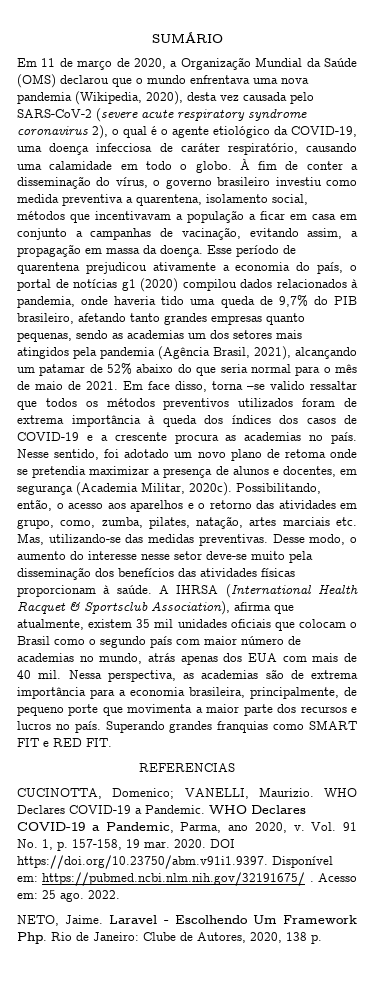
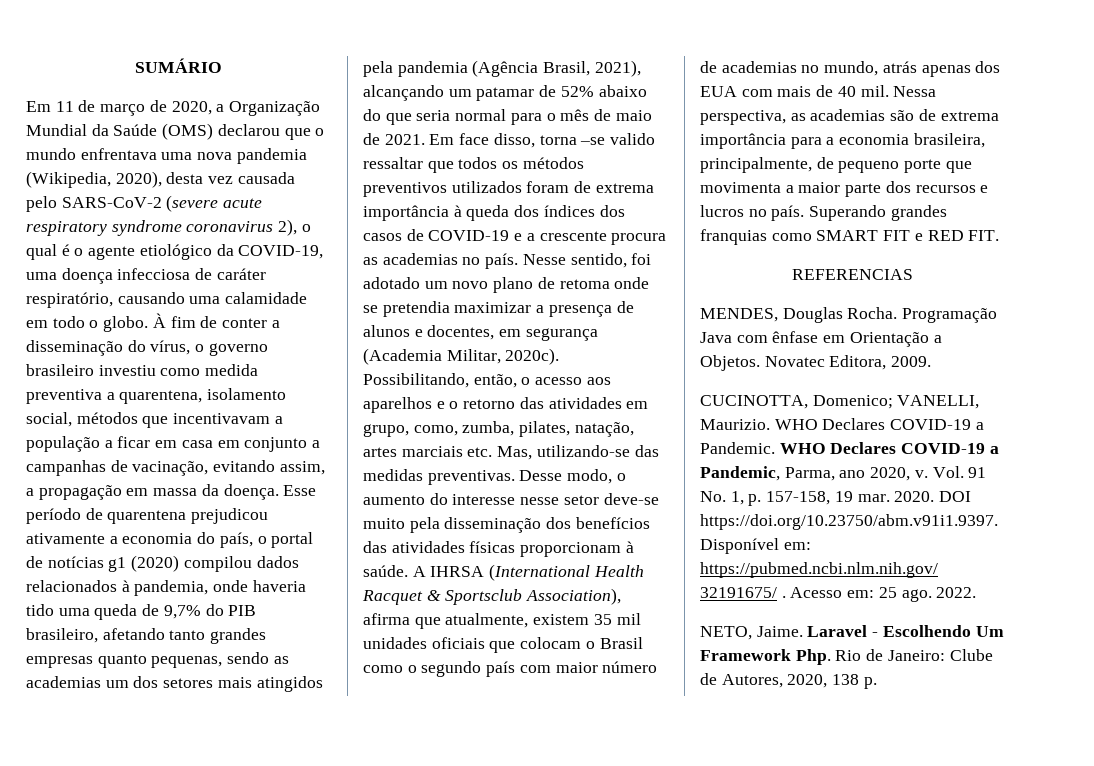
+ MENDES, Douglas Rocha. Programação Java com ênfase em Orientação a Objetos. Novatec Editora, 2009.

